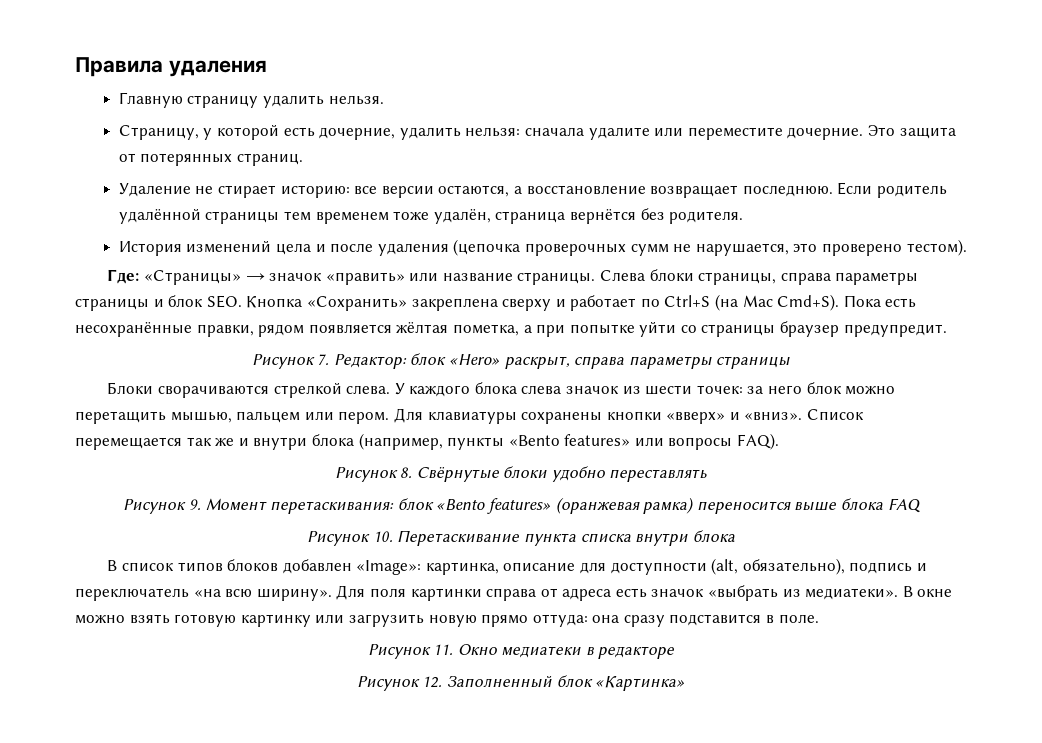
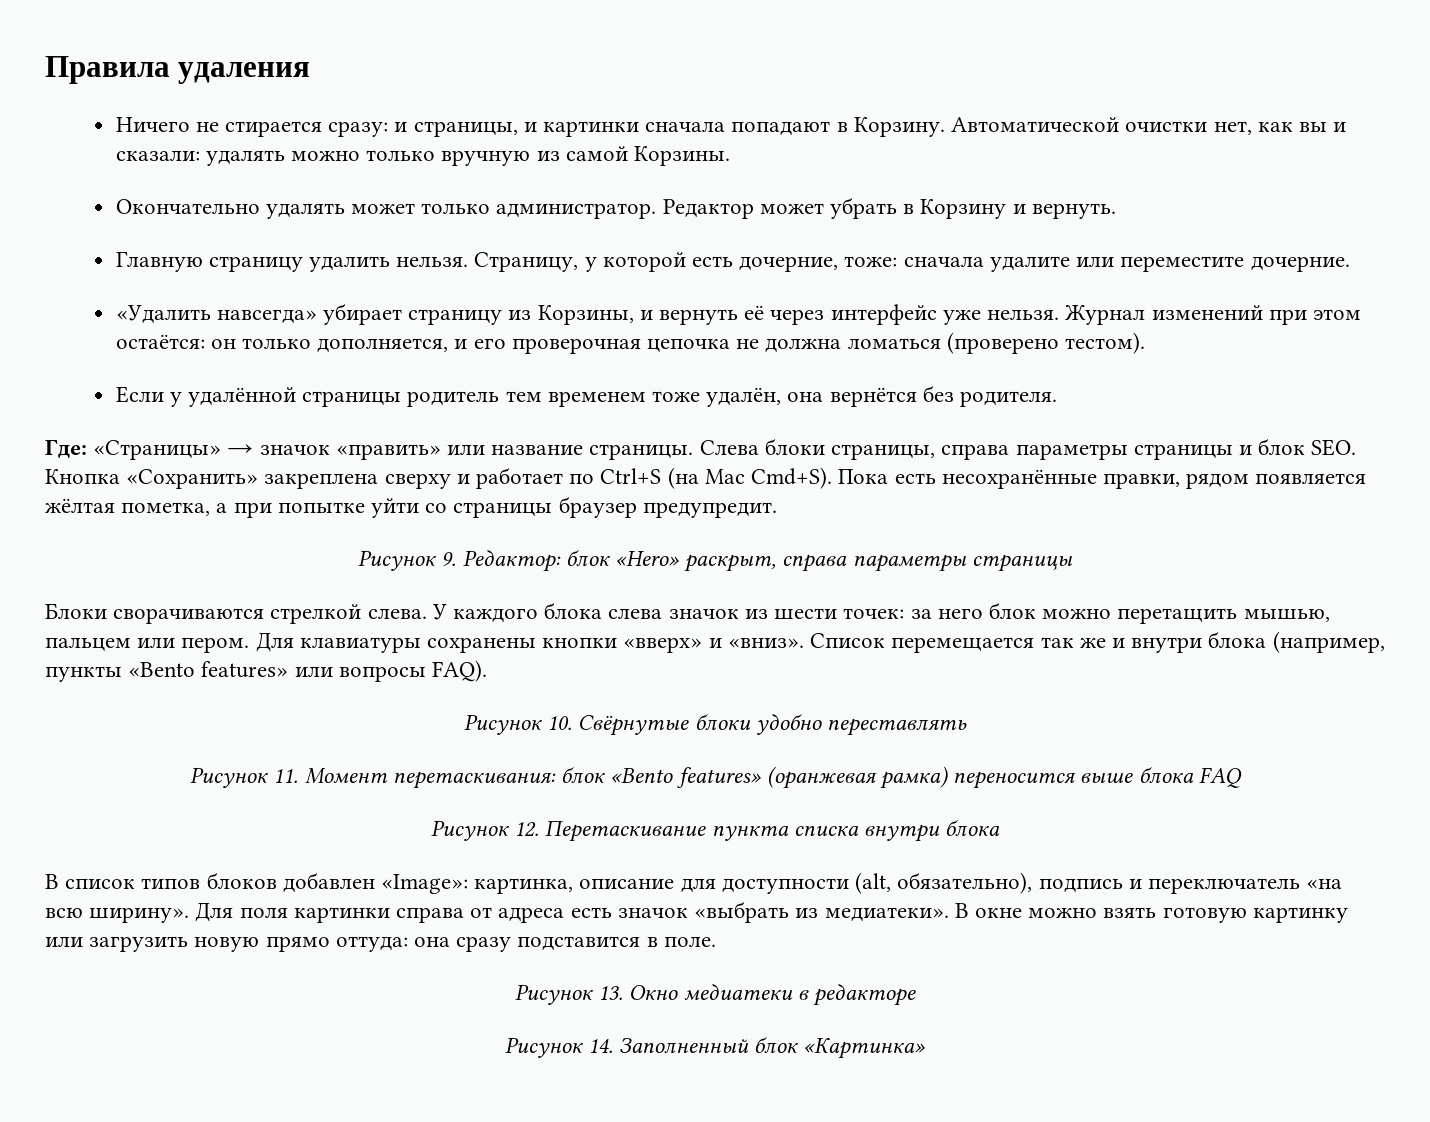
+ Ничего не стирается сразу: и страницы, и картинки сначала попадают в Корзину. Автоматической очистки нет, как вы и сказали: удалять можно только вручную из самой Корзины.
+ Окончательно удалять может только администратор. Редактор может убрать в Корзину и вернуть.
- Главную страницу удалить нельзя.
- Страницу, у которой есть дочерние, удалить нельзя: сначала удалите или переместите дочерние. Это защита от потерянных страниц.
- Удаление не стирает историю: все версии остаются, а восстановление возвращает последнюю. Если родитель удалённой страницы тем временем тоже удалён, страница вернётся без родителя.
+ Главную страницу удалить нельзя. Страницу, у которой есть дочерние, тоже: сначала удалите или переместите дочерние.
+ «Удалить навсегда» убирает страницу из Корзины, и вернуть её через интерфейс уже нельзя. Журнал изменений при этом остаётся: он только дополняется, и его проверочная цепочка не должна ломаться (проверено тестом).
+ Если у удалённой страницы родитель тем временем тоже удалён, она вернётся без родителя.
- История изменений цела и после удаления (цепочка проверочных сумм не нарушается, это проверено тестом).
- Рисунок 7. Редактор: блок «Hero» раскрыт, справа параметры страницы
+ Рисунок 9. Редактор: блок «Hero» раскрыт, справа параметры страницы
- Рисунок 8. Свёрнутые блоки удобно переставлять
+ Рисунок 10. Свёрнутые блоки удобно переставлять
- Рисунок 9. Момент перетаскивания: блок «Bento features» (оранжевая рамка) переносится выше блока FAQ
+ Рисунок 11. Момент перетаскивания: блок «Bento features» (оранжевая рамка) переносится выше блока FAQ
- Рисунок 10. Перетаскивание пункта списка внутри блока
+ Рисунок 12. Перетаскивание пункта списка внутри блока
- Рисунок 11. Окно медиатеки в редакторе
+ Рисунок 13. Окно медиатеки в редакторе
- Рисунок 12. Заполненный блок «Картинка»
+ Рисунок 14. Заполненный блок «Картинка»

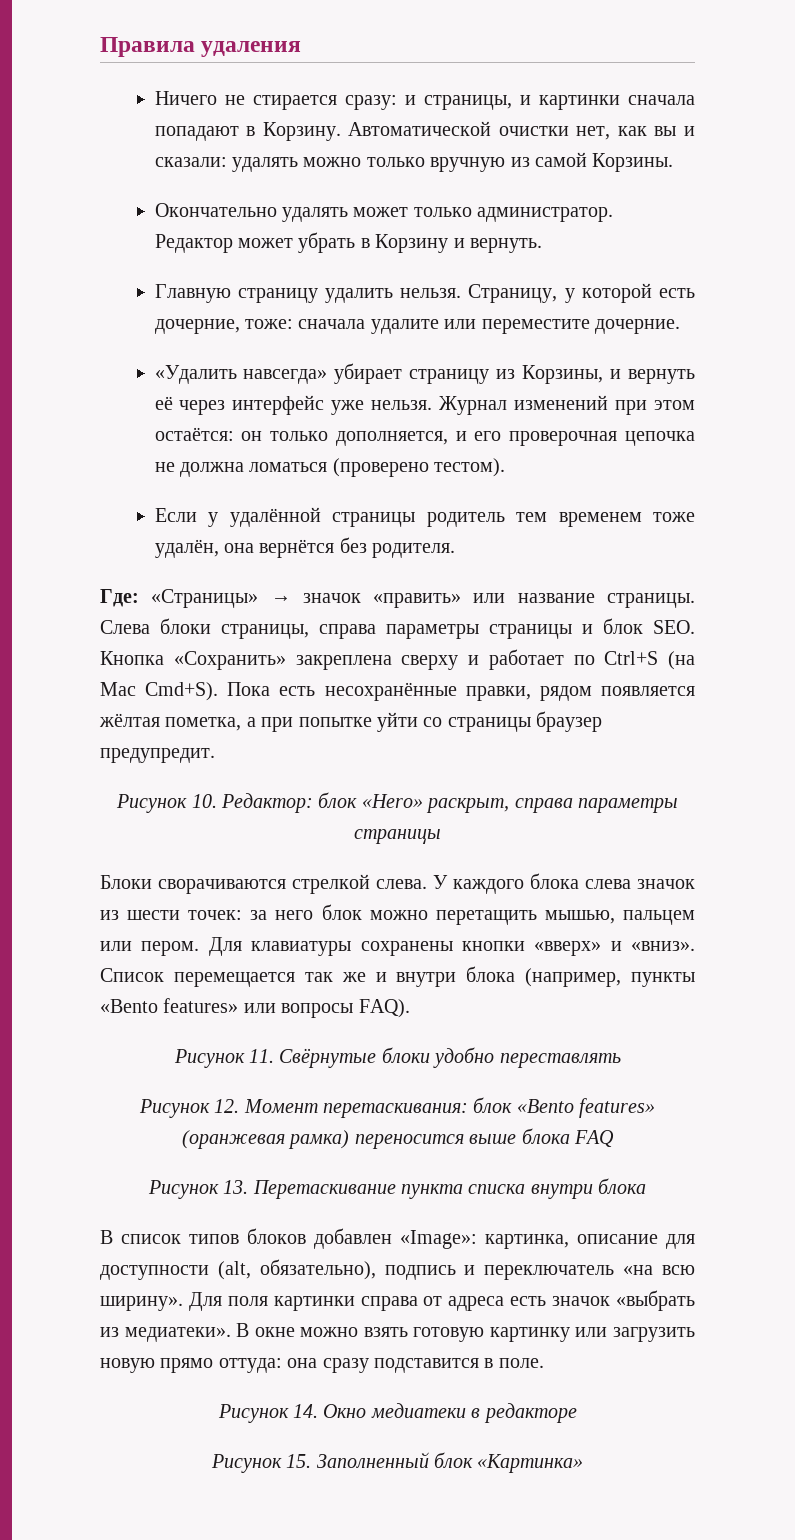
- Рисунок 9. Редактор: блок «Hero» раскрыт, справа параметры страницы
+ Рисунок 10. Редактор: блок «Hero» раскрыт, справа параметры страницы
- Рисунок 10. Свёрнутые блоки удобно переставлять
+ Рисунок 11. Свёрнутые блоки удобно переставлять
- Рисунок 11. Момент перетаскивания: блок «Bento features» (оранжевая рамка) переносится выше блока FAQ
+ Рисунок 12. Момент перетаскивания: блок «Bento features» (оранжевая рамка) переносится выше блока FAQ
- Рисунок 12. Перетаскивание пункта списка внутри блока
+ Рисунок 13. Перетаскивание пункта списка внутри блока
- Рисунок 13. Окно медиатеки в редакторе
+ Рисунок 14. Окно медиатеки в редакторе
- Рисунок 14. Заполненный блок «Картинка»
+ Рисунок 15. Заполненный блок «Картинка»

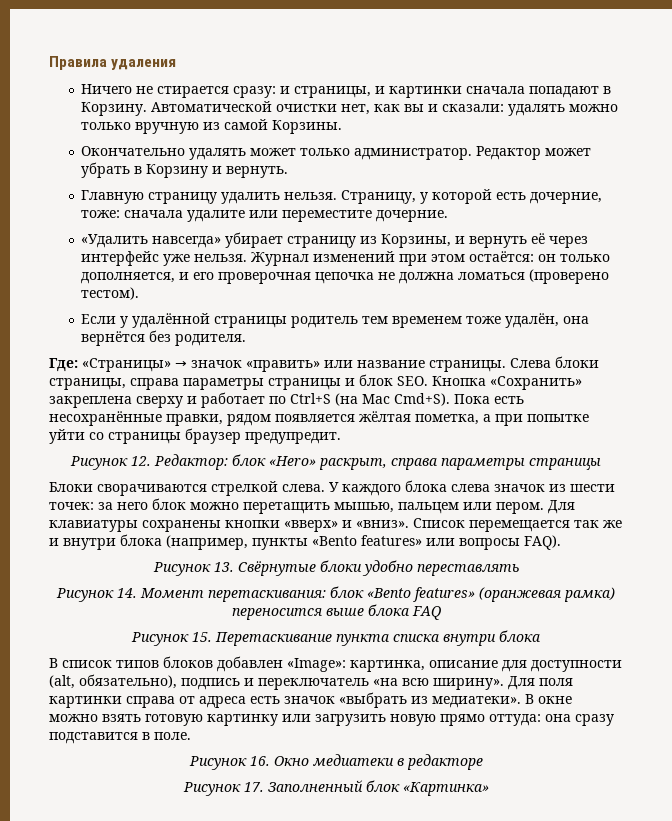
- Рисунок 10. Редактор: блок «Hero» раскрыт, справа параметры страницы
+ Рисунок 12. Редактор: блок «Hero» раскрыт, справа параметры страницы
- Рисунок 11. Свёрнутые блоки удобно переставлять
+ Рисунок 13. Свёрнутые блоки удобно переставлять
- Рисунок 12. Момент перетаскивания: блок «Bento features» (оранжевая рамка) переносится выше блока FAQ
+ Рисунок 14. Момент перетаскивания: блок «Bento features» (оранжевая рамка) переносится выше блока FAQ
- Рисунок 13. Перетаскивание пункта списка внутри блока
+ Рисунок 15. Перетаскивание пункта списка внутри блока
- Рисунок 14. Окно медиатеки в редакторе
+ Рисунок 16. Окно медиатеки в редакторе
- Рисунок 15. Заполненный блок «Картинка»
+ Рисунок 17. Заполненный блок «Картинка»

